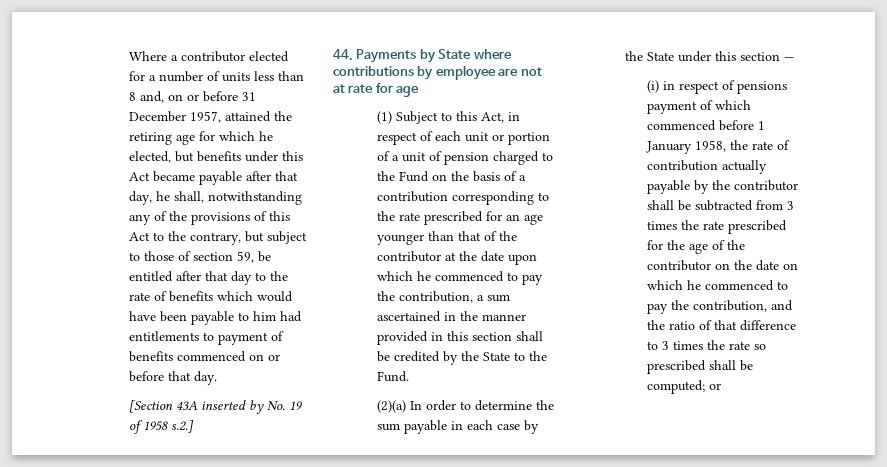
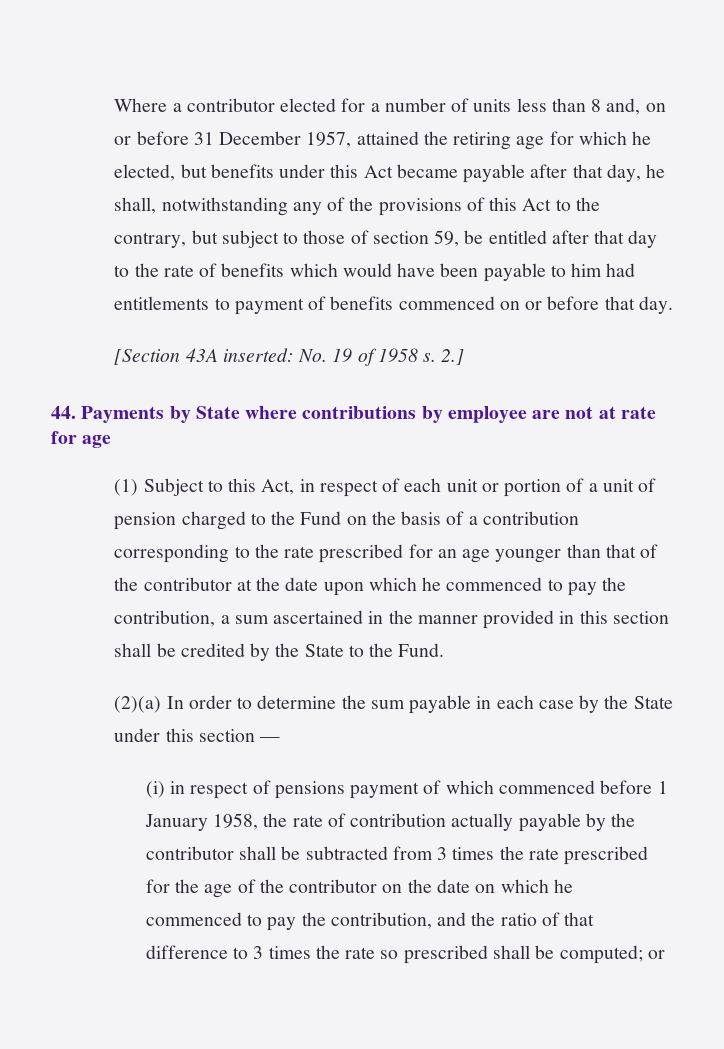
- [Section 43A inserted by No. 19 of 1958 s.2.]
+ [Section 43A inserted: No. 19 of 1958 s. 2.]

